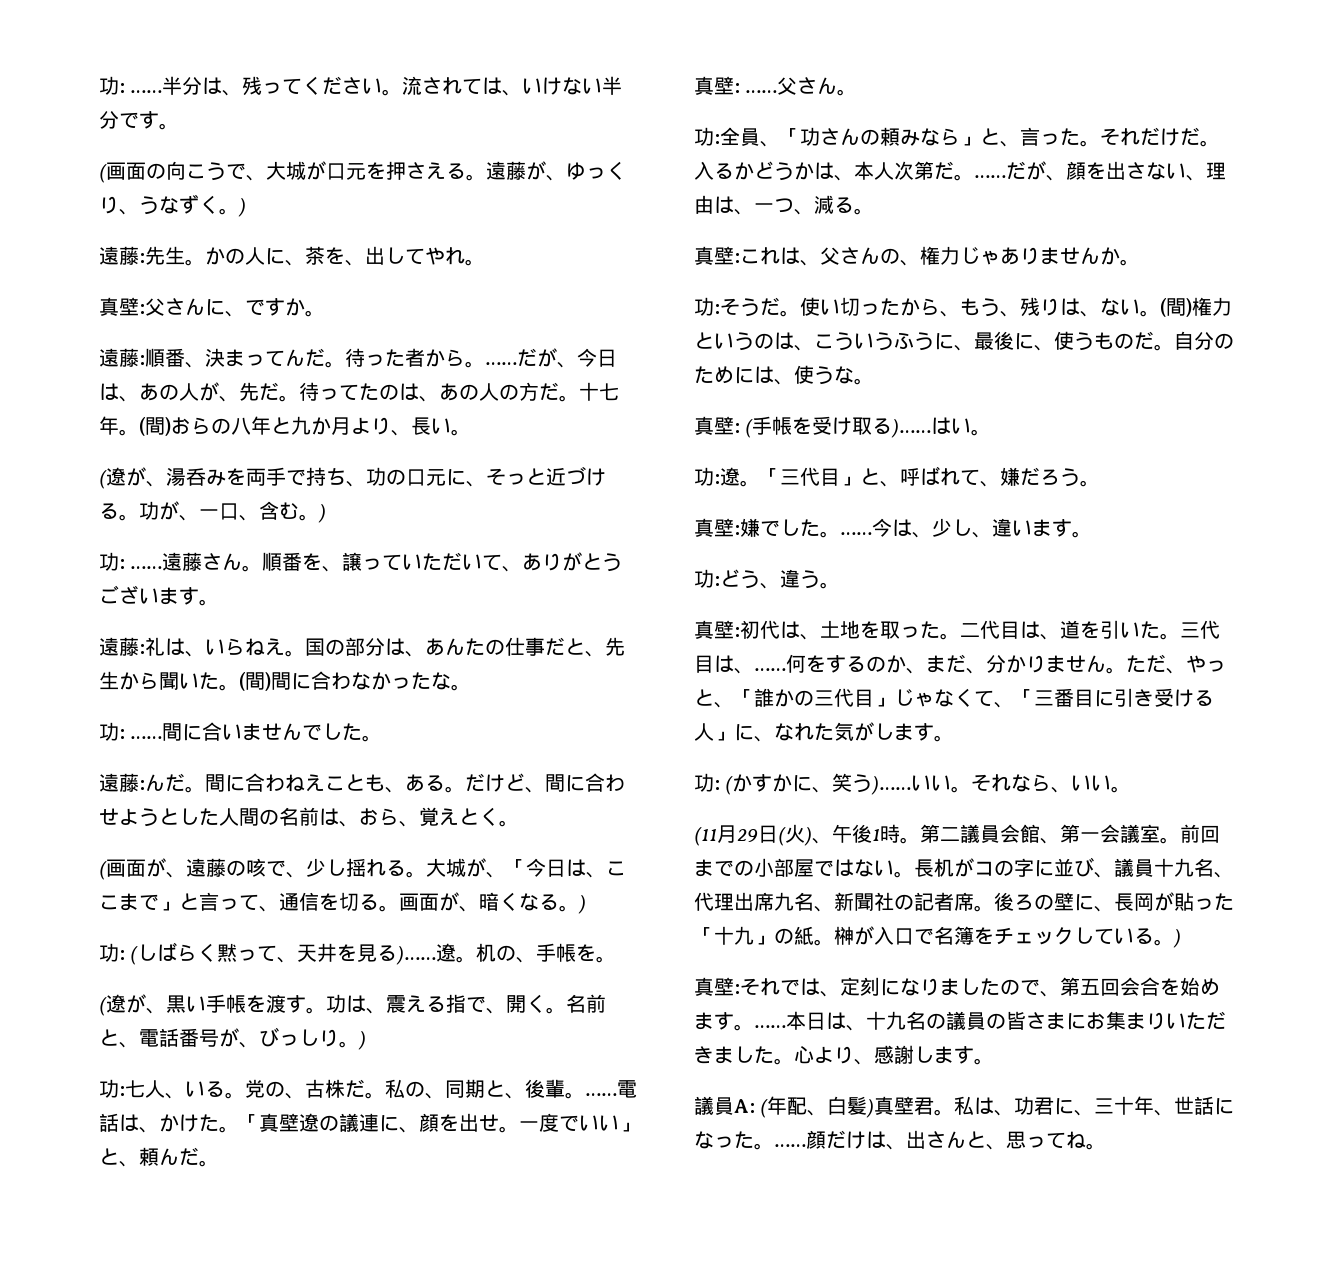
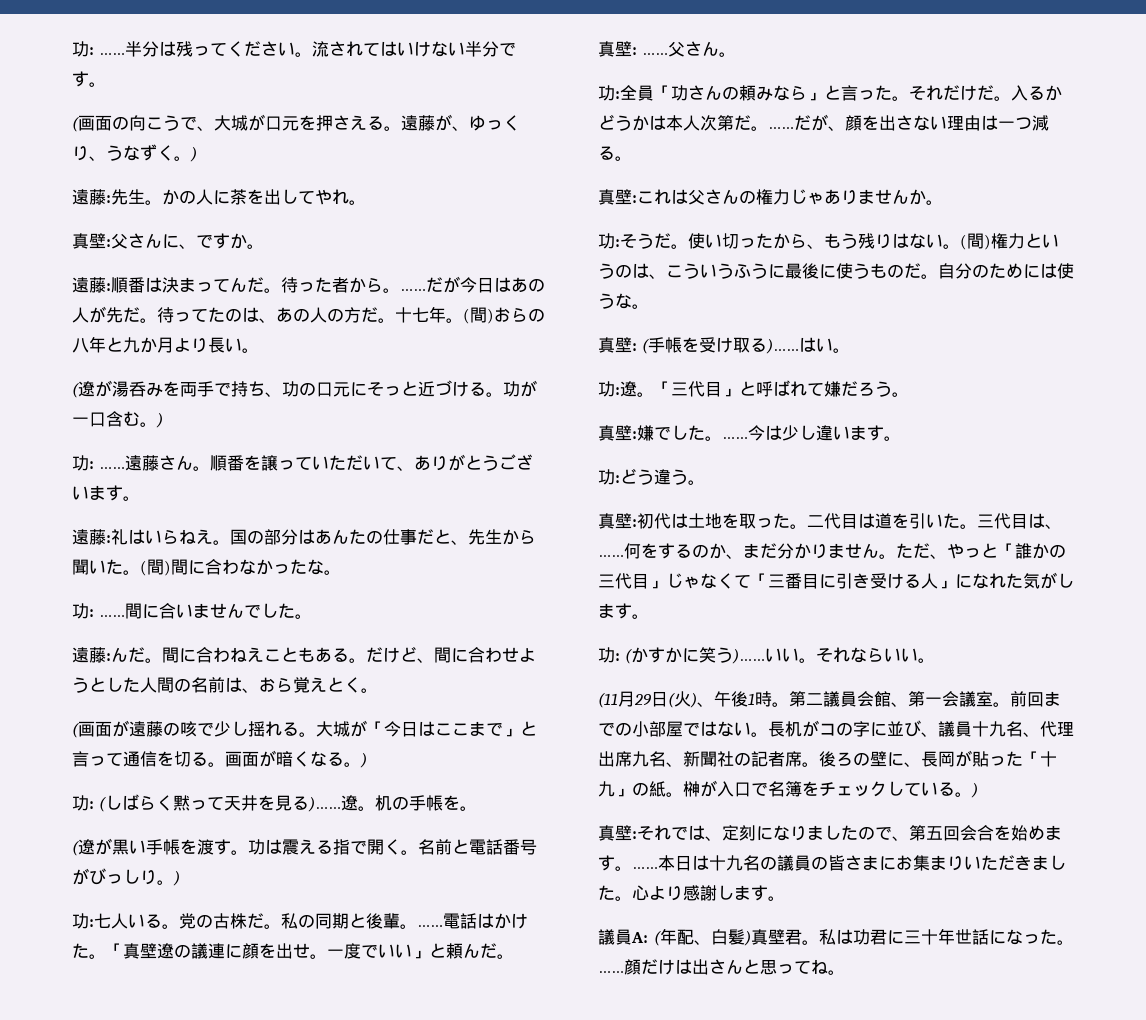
- 半分は、残ってください。
+ 半分は残ってください。
- 流されては、いけない半分です。
+ 流されてはいけない半分です。
- かの人に、茶を、出してやれ。
+ かの人に茶を出してやれ。
- 遠藤:順番、決まってんだ。
+ 遠藤:順番は決まってんだ。
- だが、今日は、あの人が、先だ。
+ だが今日はあの人が先だ。
- (間)おらの八年と九か月より、長い。
+ (間)おらの八年と九か月より長い。
- (遼が、湯呑みを両手で持ち、功の口元に、そっと近づける。
+ (遼が湯呑みを両手で持ち、功の口元にそっと近づける。
- 功が、一口、含む。)
+ 功が一口含む。)
- 順番を、譲っていただいて、ありがとうございます。
+ 順番を譲っていただいて、ありがとうございます。
- 遠藤:礼は、いらねえ。
+ 遠藤:礼はいらねえ。
- 国の部分は、あんたの仕事だと、先生から聞いた。
+ 国の部分はあんたの仕事だと、先生から聞いた。
- 間に合わねえことも、ある。
+ 間に合わねえこともある。
- だけど、間に合わせようとした人間の名前は、おら、覚えとく。
+ だけど、間に合わせようとした人間の名前は、おら覚えとく。
- (画面が、遠藤の咳で、少し揺れる。
+ (画面が遠藤の咳で少し揺れる。
- 大城が、「今日は、ここまで」と言って、通信を切る。
+ 大城が「今日はここまで」と言って通信を切る。
- 画面が、暗くなる。)
+ 画面が暗くなる。)
- 功: (しばらく黙って、天井を見る)……
+ 功: (しばらく黙って天井を見る)……
- 机の、手帳を。
+ 机の手帳を。
- (遼が、黒い手帳を渡す。
+ (遼が黒い手帳を渡す。
- 功は、震える指で、開く。
+ 功は震える指で開く。
- 名前と、電話番号が、びっしり。)
+ 名前と電話番号がびっしり。)
- 功:七人、いる。
+ 功:七人いる。
- 党の、古株だ。
+ 党の古株だ。
- 私の、同期と、後輩。
+ 私の同期と後輩。
- 電話は、かけた。
+ 電話はかけた。
- 「真壁遼の議連に、顔を出せ。
+ 「真壁遼の議連に顔を出せ。
- 一度でいい」と、頼んだ。
+ 一度でいい」と頼んだ。
- 功:全員、「功さんの頼みなら」と、言った。
+ 功:全員「功さんの頼みなら」と言った。
- 入るかどうかは、本人次第だ。
+ 入るかどうかは本人次第だ。
- だが、顔を出さない、理由は、一つ、減る。
+ だが、顔を出さない理由は一つ減る。
- 真壁:これは、父さんの、権力じゃありませんか。
+ 真壁:これは父さんの権力じゃありませんか。
- 使い切ったから、もう、残りは、ない。
+ 使い切ったから、もう残りはない。
- (間)権力というのは、こういうふうに、最後に、使うものだ。
+ (間)権力というのは、こういうふうに最後に使うものだ。
- 自分のためには、使うな。
+ 自分のためには使うな。
- 「三代目」と、呼ばれて、嫌だろう。
+ 「三代目」と呼ばれて嫌だろう。
- 今は、少し、違います。
+ 今は少し違います。
- 功:どう、違う。
+ 功:どう違う。
- 真壁:初代は、土地を取った。
+ 真壁:初代は土地を取った。
- 二代目は、道を引いた。
+ 二代目は道を引いた。
- 何をするのか、まだ、分かりません。
+ 何をするのか、まだ分かりません。
- ただ、やっと、「誰かの三代目」じゃなくて、「三番目に引き受ける人」に、なれた気がします。
+ ただ、やっと「誰かの三代目」じゃなくて「三番目に引き受ける人」になれた気がします。
- 功: (かすかに、笑う)……
+ 功: (かすかに笑う)……
- それなら、いい。
+ それならいい。
- 本日は、十九名の議員の皆さまにお集まりいただきました。
+ 本日は十九名の議員の皆さまにお集まりいただきました。
- 心より、感謝します。
+ 心より感謝します。
- 私は、功君に、三十年、世話になった。
+ 私は功君に三十年世話になった。
- 顔だけは、出さんと、思ってね。
+ 顔だけは出さんと思ってね。

